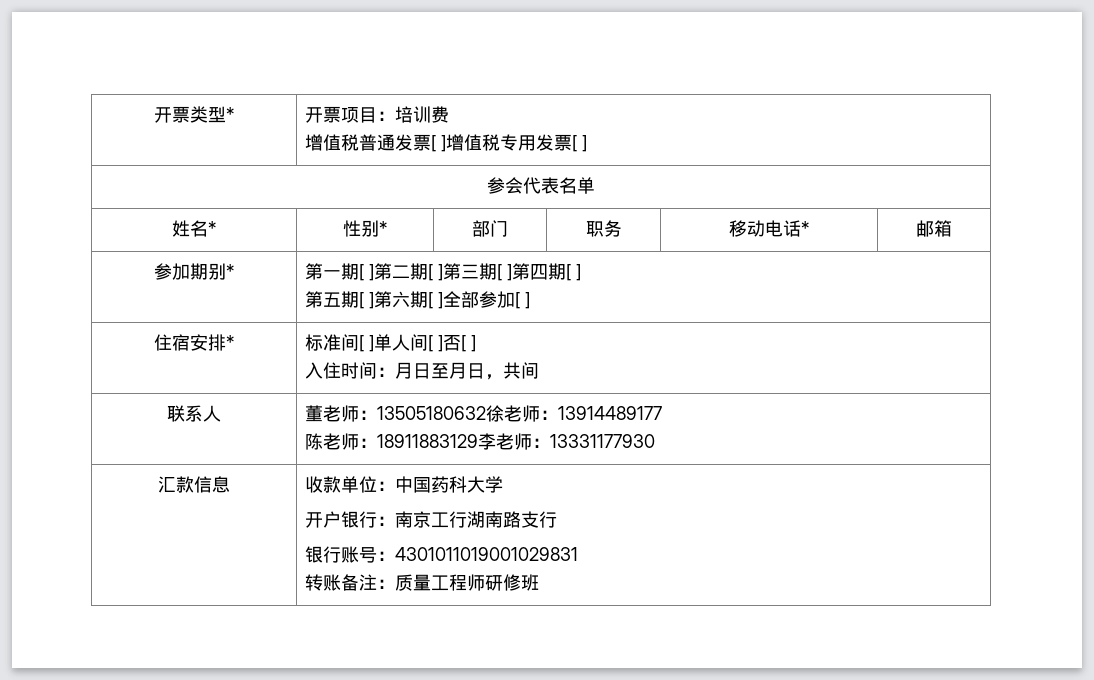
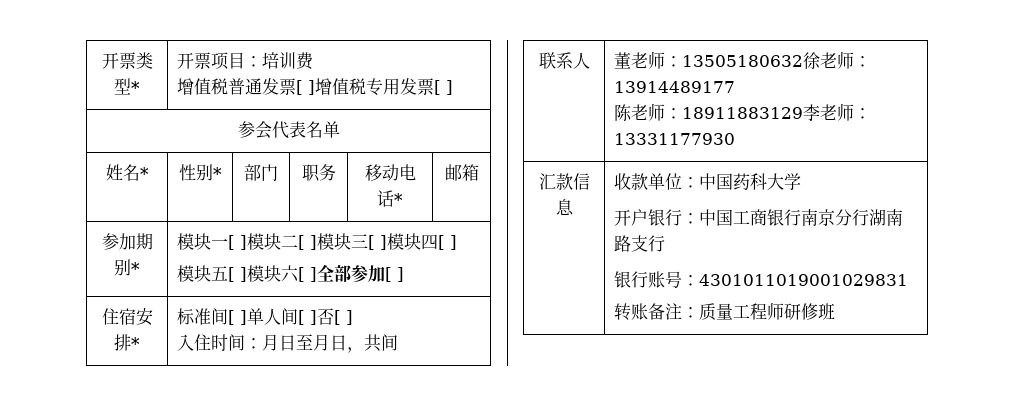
- 参加期别* | 第一期[ ]第二期[ ]第三期[ ]第四期[ ]
- 第五期[ ]第六期[ ]全部参加[ ]
+ 参加期别* | 模块一[ ]模块二[ ]模块三[ ]模块四[ ]
+ 模块五[ ]模块六[ ]全部参加[ ]
  汇款信息 | 收款单位：中国药科大学
- 开户银行：南京工行湖南路支行
+ 开户银行：中国工商银行南京分行湖南路支行

